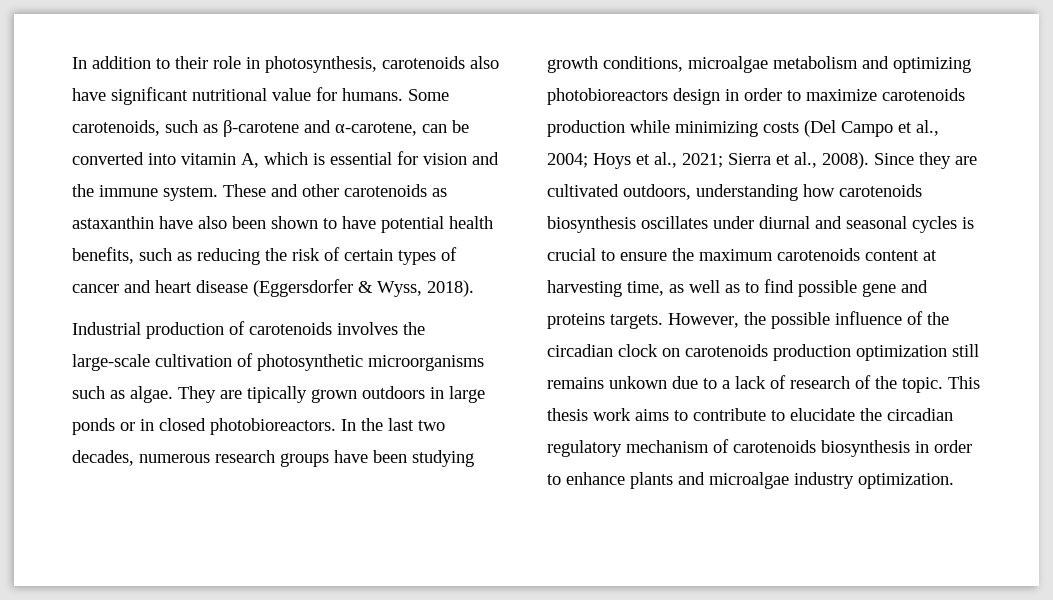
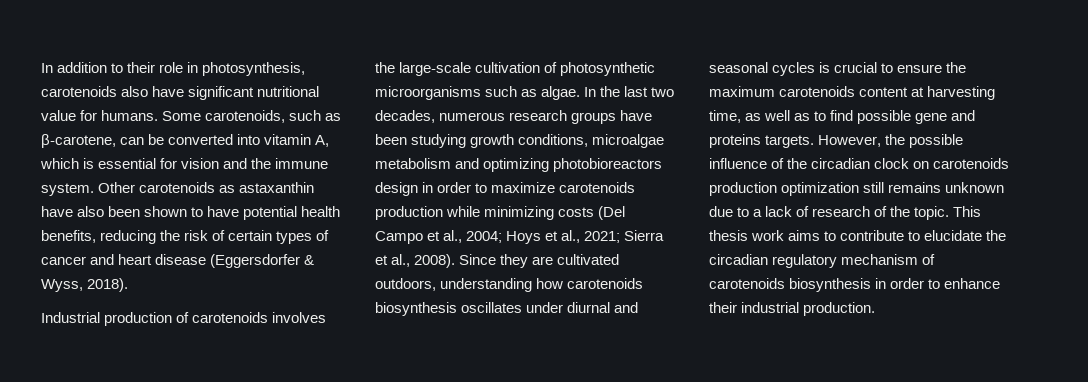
- Some carotenoids, such as β-carotene and α-carotene, can be converted into vitamin A, which is essential for vision and the immune system.
+ Some carotenoids, such as β-carotene, can be converted into vitamin A, which is essential for vision and the immune system.
- These and other carotenoids as astaxanthin have also been shown to have potential health benefits, such as reducing the risk of certain types of cancer and heart disease (Eggersdorfer & Wyss, 2018).
+ Other carotenoids as astaxanthin have also been shown to have potential health benefits, reducing the risk of certain types of cancer and heart disease (Eggersdorfer & Wyss, 2018).
- They are tipically grown outdoors in large ponds or in closed photobioreactors.
- However, the possible influence of the circadian clock on carotenoids production optimization still remains unkown due to a lack of research of the topic.
+ However, the possible influence of the circadian clock on carotenoids production optimization still remains unknown due to a lack of research of the topic.
- This thesis work aims to contribute to elucidate the circadian regulatory mechanism of carotenoids biosynthesis in order to enhance plants and microalgae industry optimization.
+ This thesis work aims to contribute to elucidate the circadian regulatory mechanism of carotenoids biosynthesis in order to enhance their industrial production.

